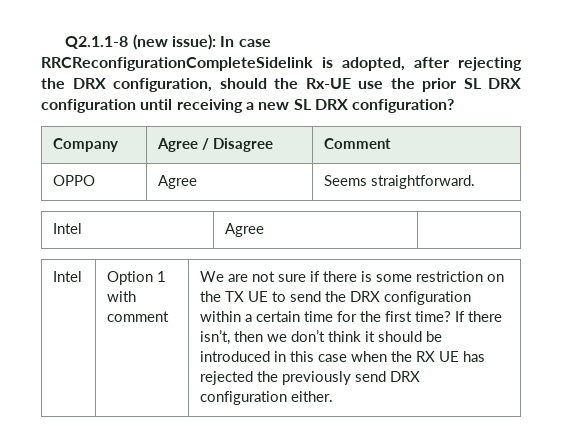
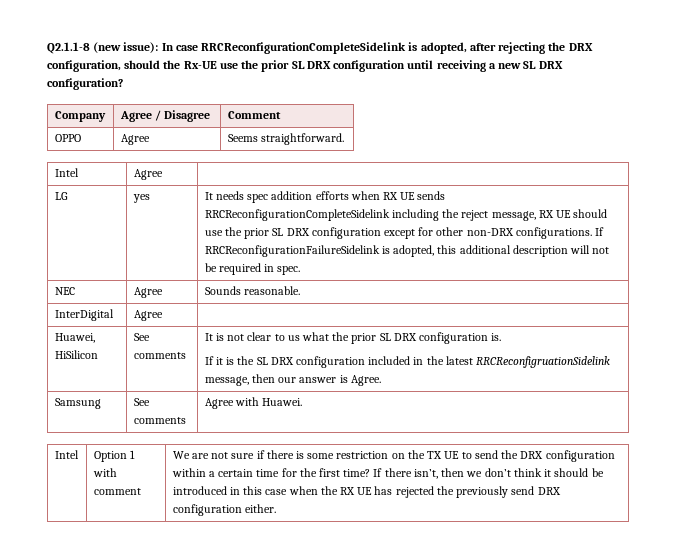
+ LG | yes | It needs spec addition efforts when RX UE sends RRCReconfigurationCompleteSidelink including the reject message, RX UE should use the prior SL DRX configuration except for other non-DRX configurations. If RRCReconfigurationFailureSidelink is adopted, this additional description will not be required in spec.
+ NEC | Agree | Sounds reasonable.
+ InterDigital | Agree |
+ Huawei, HiSilicon | See comments | It is not clear to us what the prior SL DRX configuration is.
+ If it is the SL DRX configuration included in the latest RRCReconfigruationSidelink message, then our answer is Agree.
+ Samsung | See comments | Agree with Huawei.

